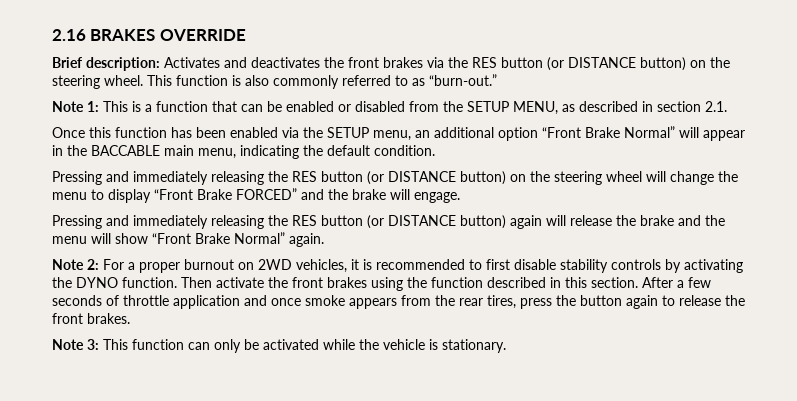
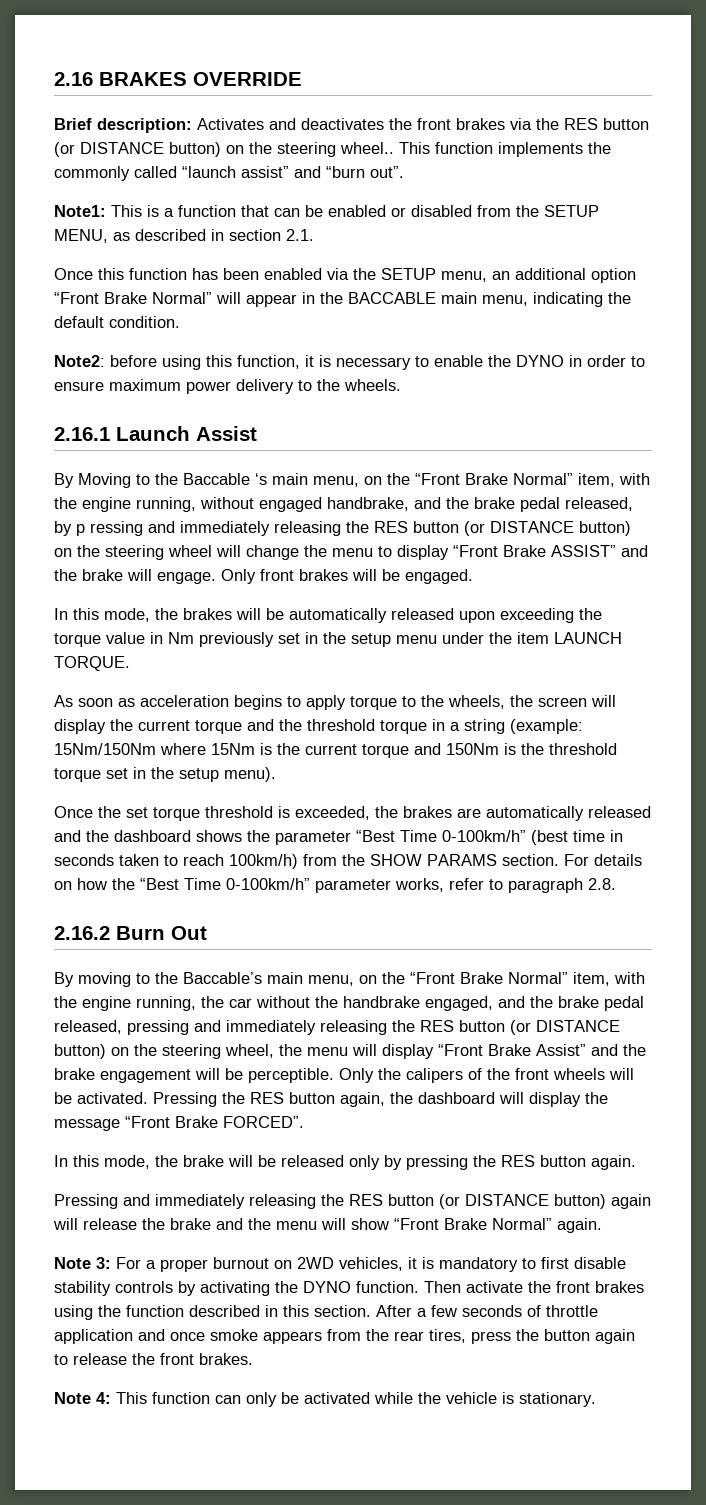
- Brief description: Activates and deactivates the front brakes via the RES button (or DISTANCE button) on the steering wheel. This function is also commonly referred to as “burn-out.”
- Note 1: This is a function that can be enabled or disabled from the SETUP MENU, as described in section 2.1.
+ Brief description: Activates and deactivates the front brakes via the RES button (or DISTANCE button) on the steering wheel.. This function implements the commonly called “launch assist” and “burn out”.
+ Note1: This is a function that can be enabled or disabled from the SETUP MENU, as described in section 2.1.
- Pressing and immediately releasing the RES button (or DISTANCE button) on the steering wheel will change the menu to display “Front Brake FORCED” and the brake will engage.
+ Note2: before using this function, it is necessary to enable the DYNO in order to ensure maximum power delivery to the wheels.
+ 2.16.1 Launch Assist
+ By Moving to the Baccable ‘s main menu, on the “Front Brake Normal” item, with the engine running, without engaged handbrake, and the brake pedal released, by p ressing and immediately releasing the RES button (or DISTANCE button) on the steering wheel will change the menu to display “Front Brake ASSIST” and the brake will engage. Only front brakes will be engaged.
+ In this mode, the brakes will be automatically released upon exceeding the torque value in Nm previously set in the setup menu under the item LAUNCH TORQUE.
+ As soon as acceleration begins to apply torque to the wheels, the screen will display the current torque and the threshold torque in a string (example: 15Nm/150Nm where 15Nm is the current torque and 150Nm is the threshold torque set in the setup menu).
+ Once the set torque threshold is exceeded, the brakes are automatically released and the dashboard shows the parameter “Best Time 0-100km/h” (best time in seconds taken to reach 100km/h) from the SHOW PARAMS section. For details on how the “Best Time 0-100km/h” parameter works, refer to paragraph 2.8.
+ 2.16.2 Burn Out
+ By moving to the Baccable’s main menu, on the “Front Brake Normal” item, with the engine running, the car without the handbrake engaged, and the brake pedal released, pressing and immediately releasing the RES button (or DISTANCE button) on the steering wheel, the menu will display “Front Brake Assist” and the brake engagement will be perceptible. Only the calipers of the front wheels will be activated. Pressing the RES button again, the dashboard will display the message “Front Brake FORCED”.
+ In this mode, the brake will be released only by pressing the RES button again.
- Note 2: For a proper burnout on 2WD vehicles, it is recommended to first disable stability controls by activating the DYNO function.
+ Note 3: For a proper burnout on 2WD vehicles, it is mandatory to first disable stability controls by activating the DYNO function.
- Note 3: This function can only be activated while the vehicle is stationary.
+ Note 4: This function can only be activated while the vehicle is stationary.

